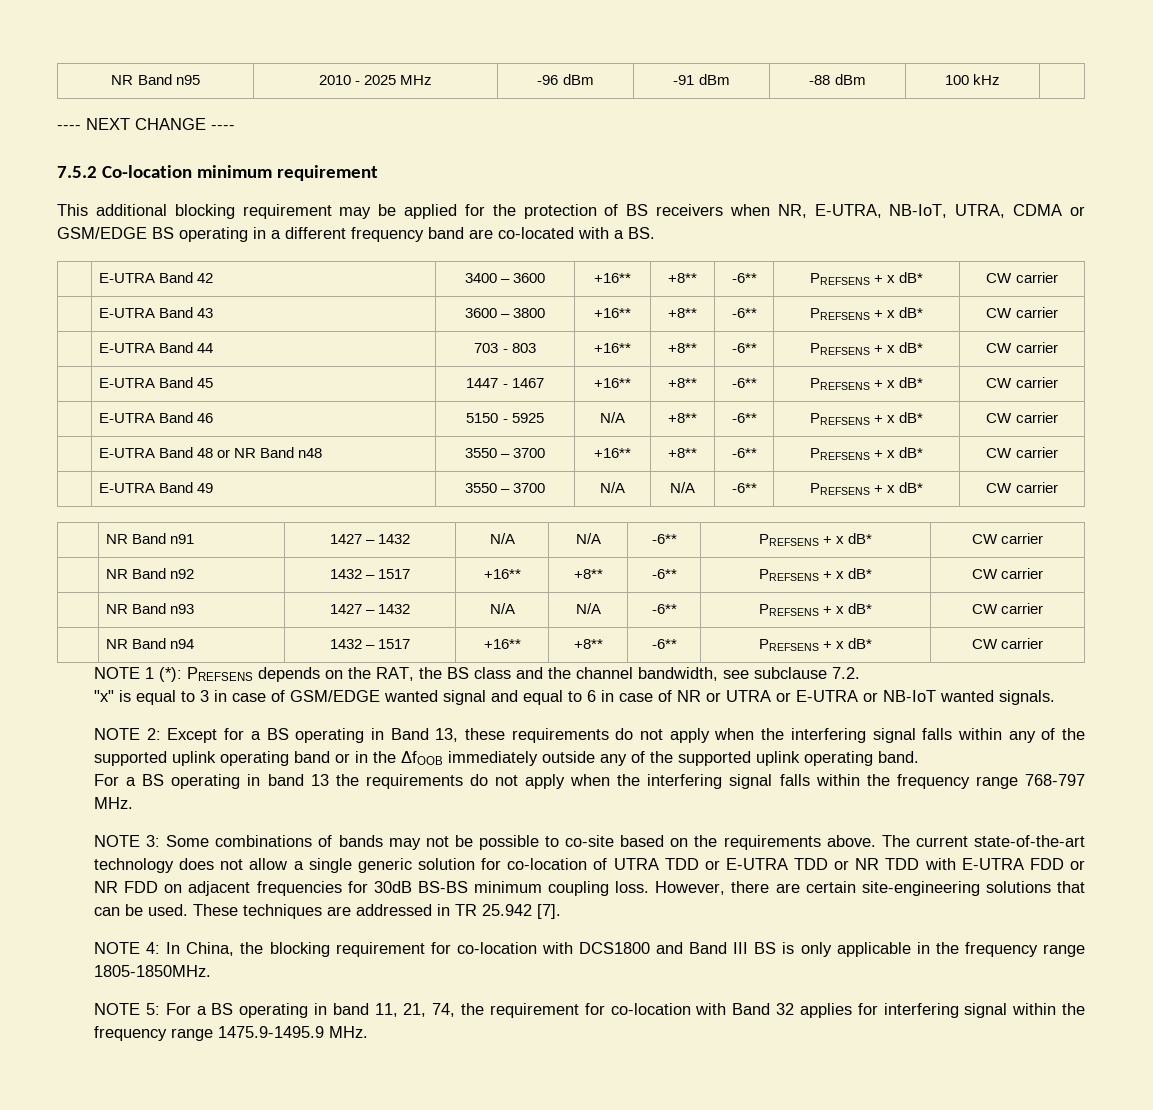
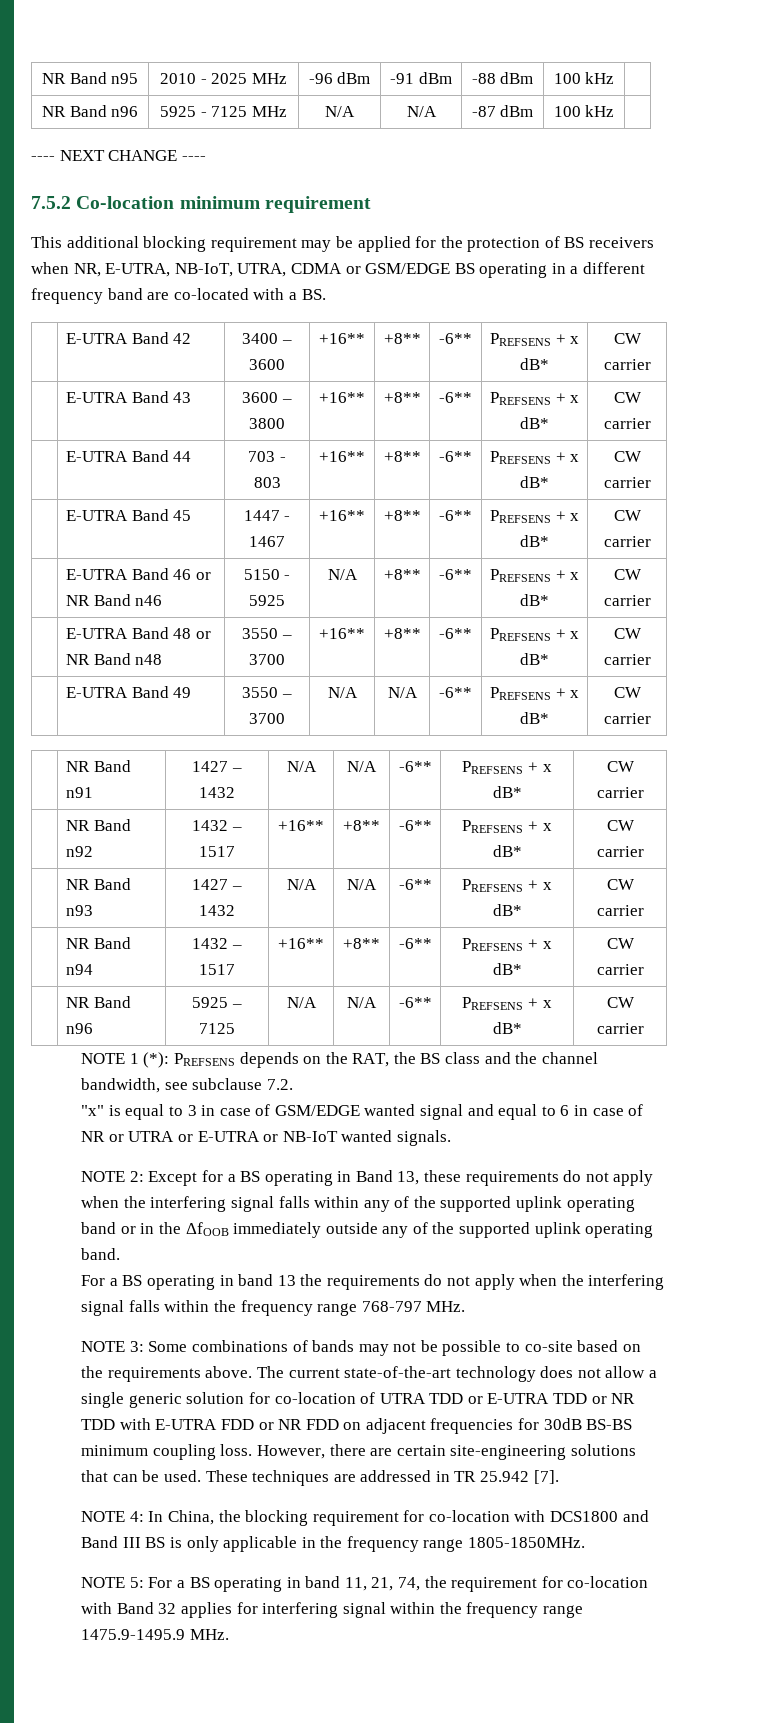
+ NR Band n96 | 5925 - 7125 MHz | N/A | N/A | -87 dBm | 100 kHz |
- | E-UTRA Band 46 | 5150 - 5925 | N/A | +8** | -6** | PREFSENS + x dB* | CW carrier
+ | E-UTRA Band 46 or NR Band n46 | 5150 - 5925 | N/A | +8** | -6** | PREFSENS + x dB* | CW carrier
+ | NR Band n96 | 5925 – 7125 | N/A | N/A | -6** | PREFSENS + x dB* | CW carrier

